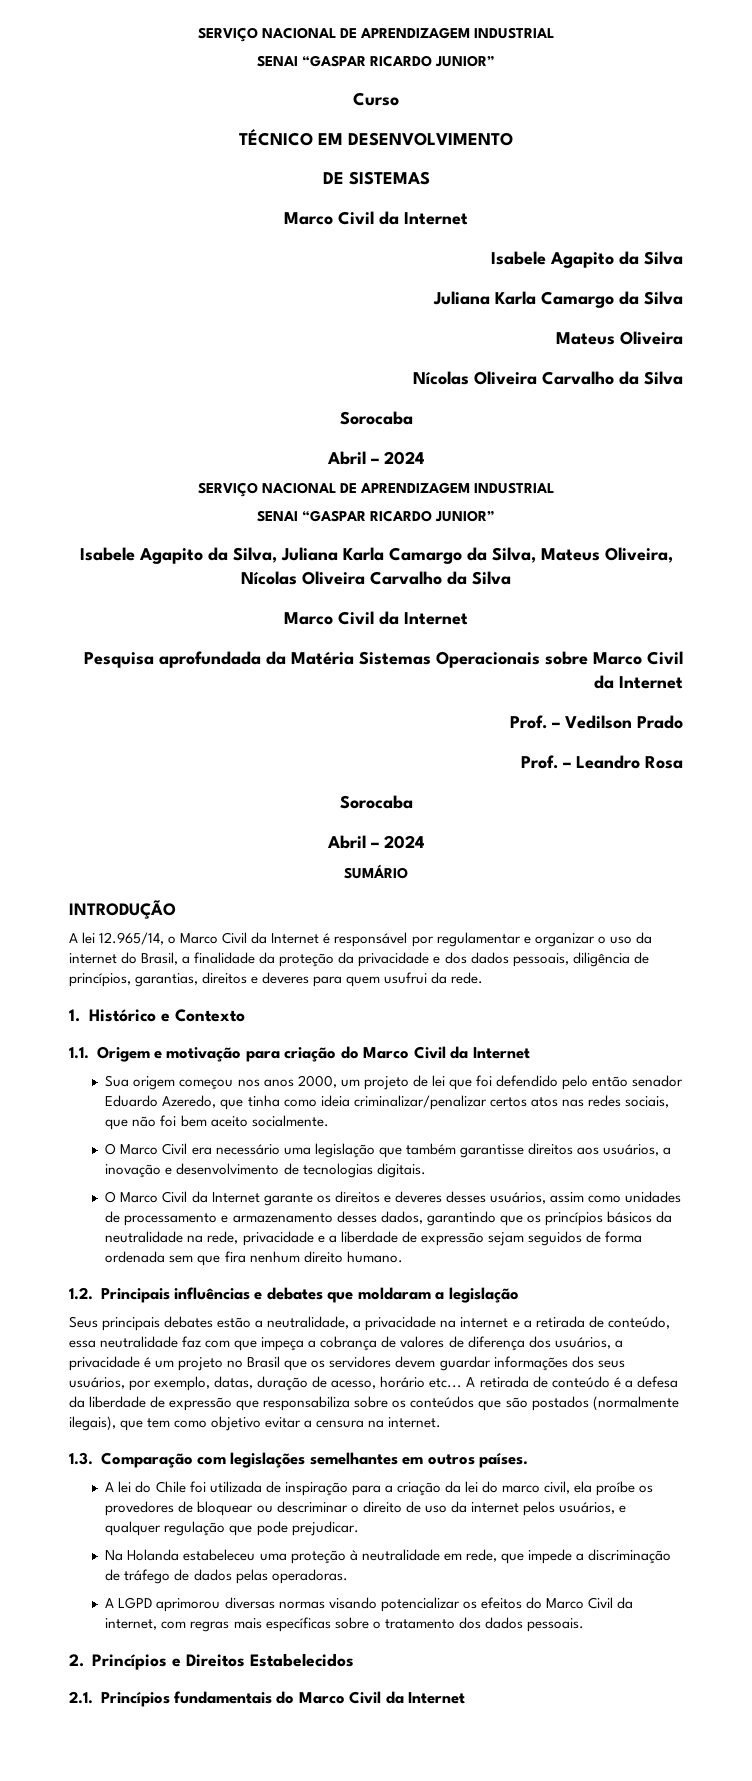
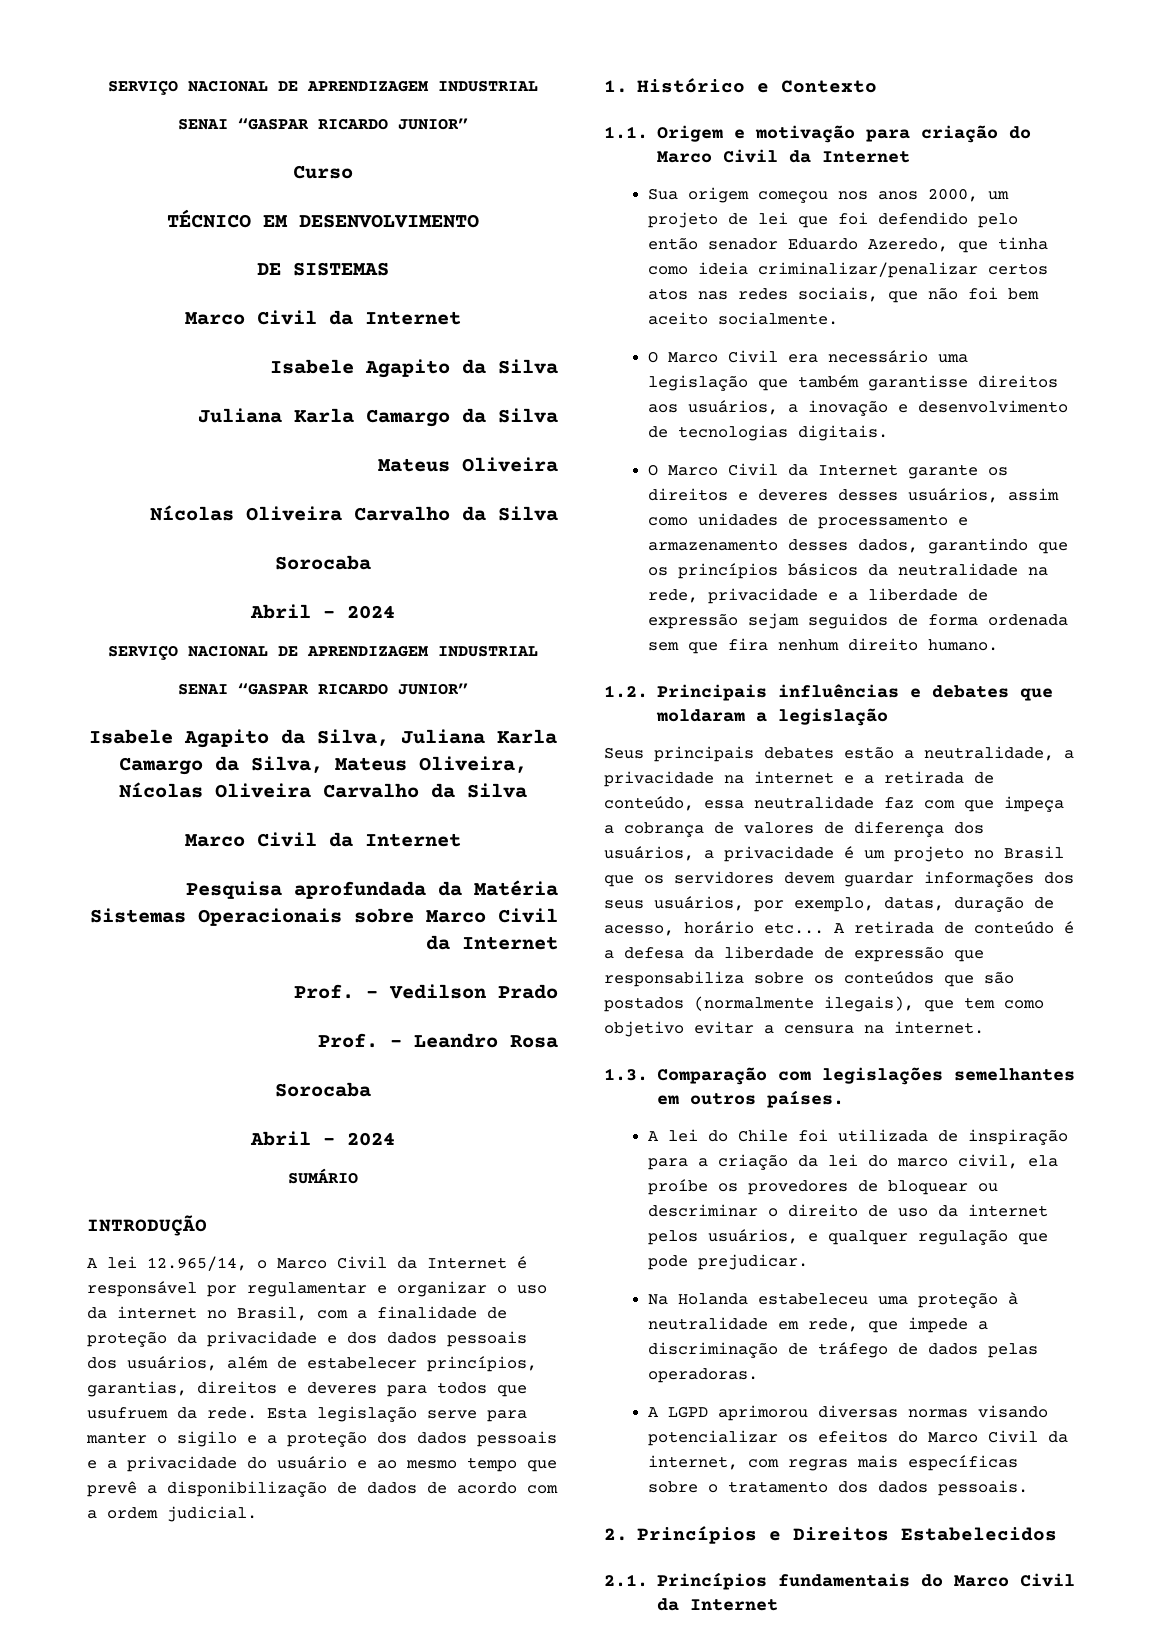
- A lei 12.965/14, o Marco Civil da Internet é responsável por regulamentar e organizar o uso da internet do Brasil, a finalidade da proteção da privacidade e dos dados pessoais, diligência de princípios, garantias, direitos e deveres para quem usufrui da rede.
+ A lei 12.965/14, o Marco Civil da Internet é responsável por regulamentar e organizar o uso da internet no Brasil, com a finalidade de proteção da privacidade e dos dados pessoais dos usuários, além de estabelecer princípios, garantias, direitos e deveres para todos que usufruem da rede. Esta legislação serve para manter o sigilo e a proteção dos dados pessoais e a privacidade do usuário e ao mesmo tempo que prevê a disponibilização de dados de acordo com a ordem judicial.

